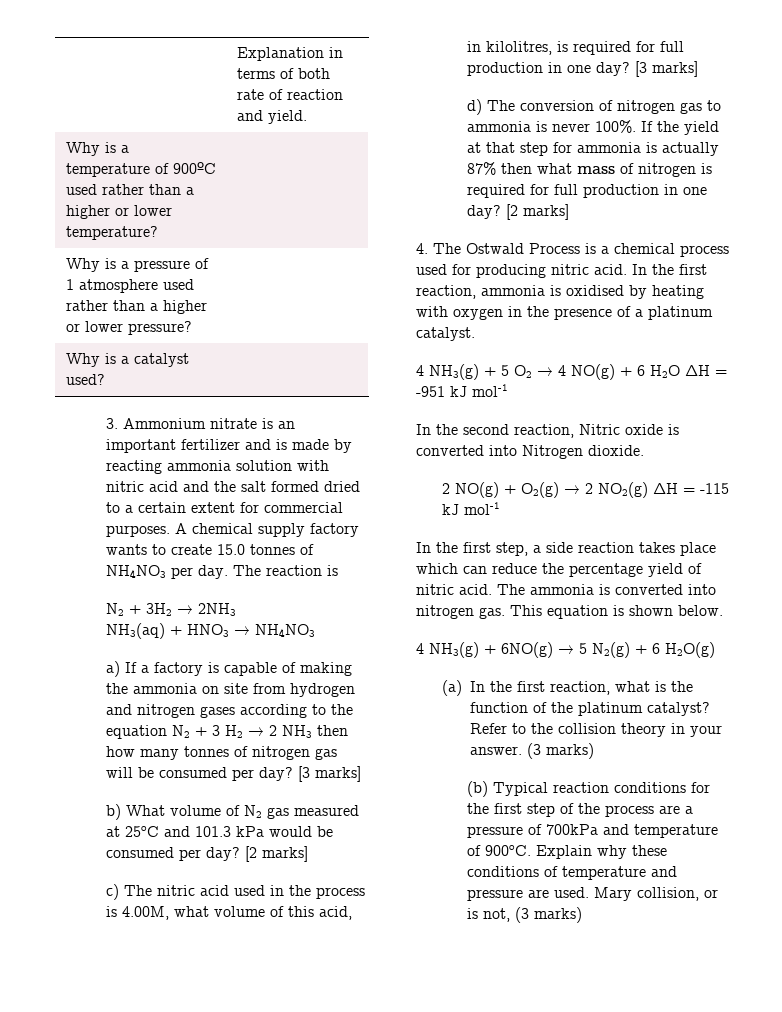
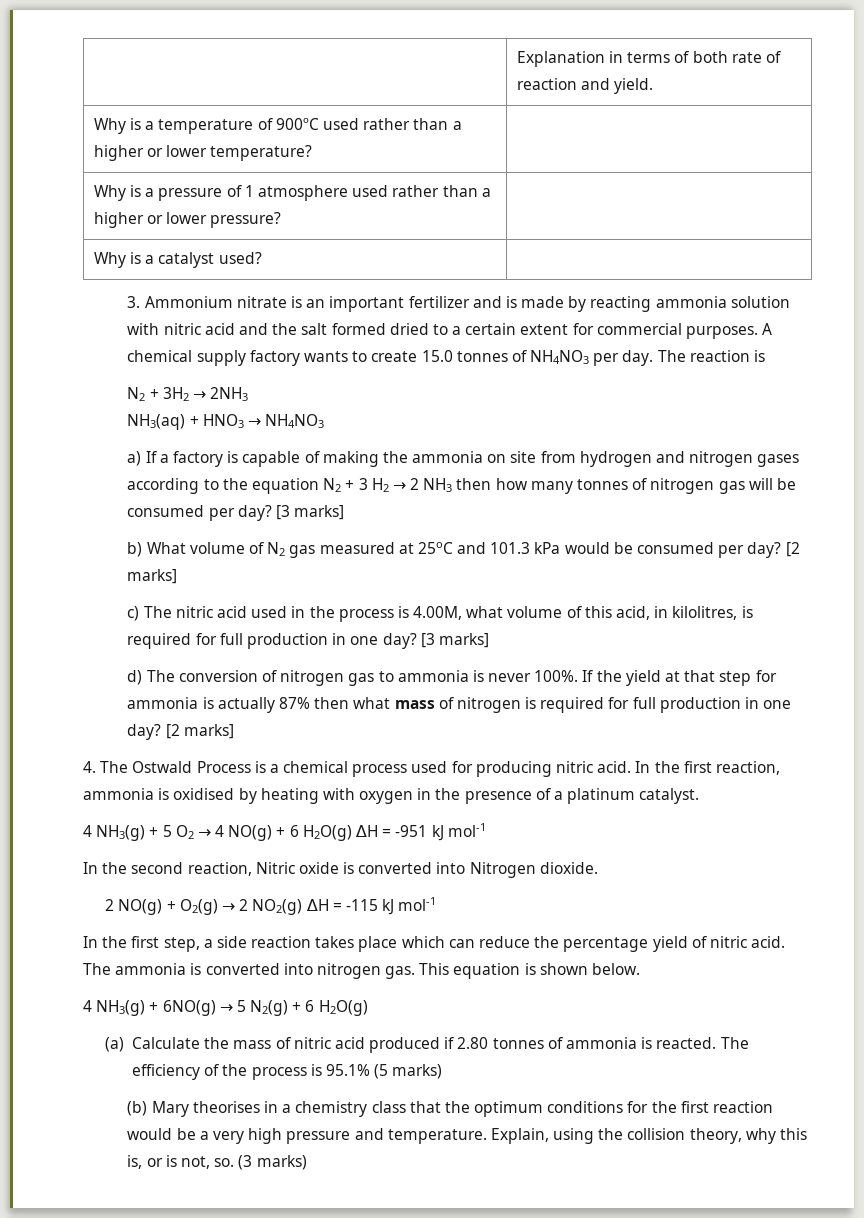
- 4 NH3(g) + 5 O2 → 4 NO(g) + 6 H2O ∆H = -951 kJ mol-1
+ 4 NH3(g) + 5 O2 → 4 NO(g) + 6 H2O(g) ∆H = -951 kJ mol-1
- (a) In the first reaction, what is the function of the platinum catalyst? Refer to the collision theory in your answer. (3 marks)
- (b) Typical reaction conditions for the first step of the process are a pressure of 700kPa and temperature of 900oC. Explain why these conditions of temperature and pressure are used. Mary collision, or is not, (3 marks)
+ (a) Calculate the mass of nitric acid produced if 2.80 tonnes of ammonia is reacted. The efficiency of the process is 95.1% (5 marks)
+ (b) Mary theorises in a chemistry class that the optimum conditions for the first reaction would be a very high pressure and temperature. Explain, using the collision theory, why this is, or is not, so. (3 marks)

